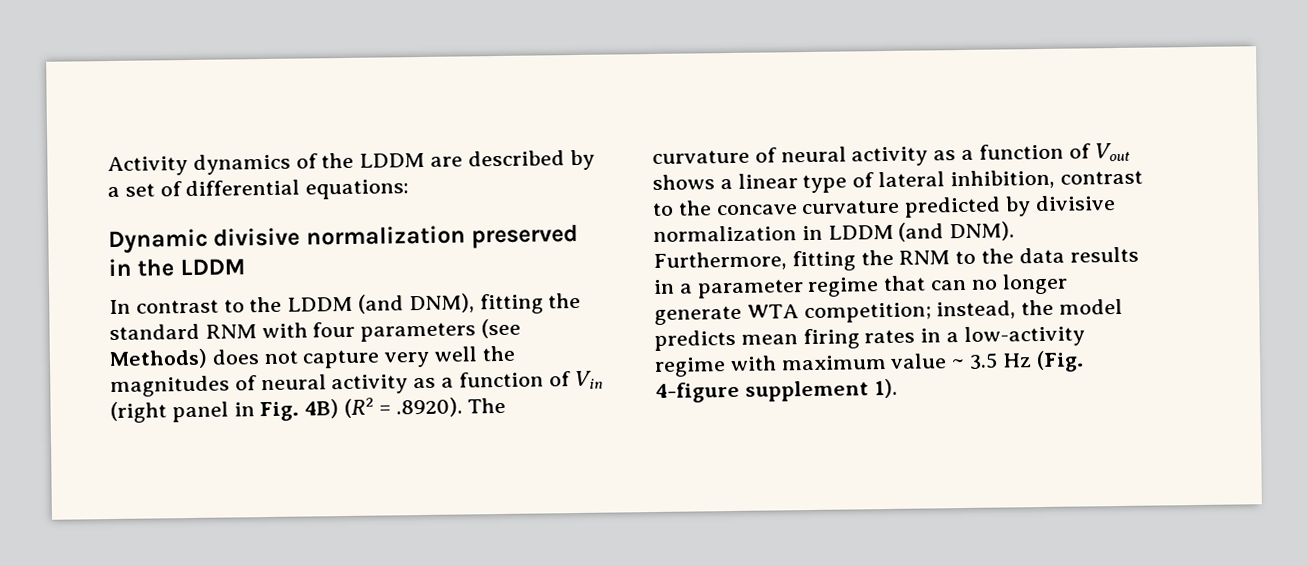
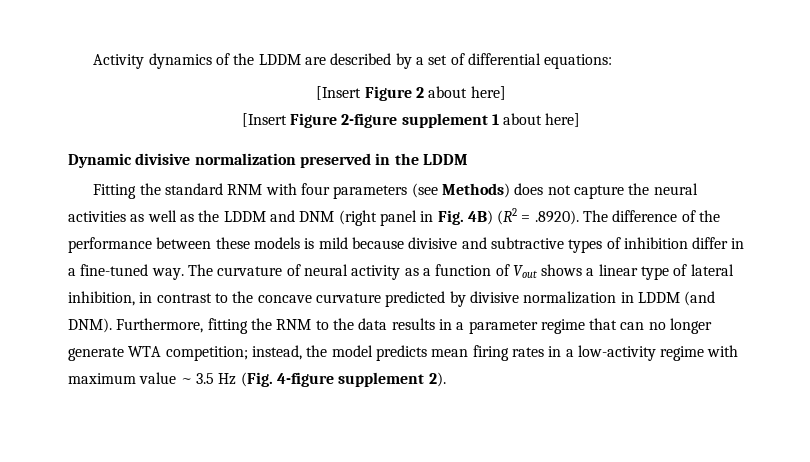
+ [Insert Figure 2 about here]
+ [Insert Figure 2-figure supplement 1 about here]
- In contrast to the LDDM (and DNM), fitting the standard RNM with four parameters (see Methods) does not capture very well the magnitudes of neural activity as a function of Vin (right panel in Fig. 4B) (R2 = .8920). The curvature of neural activity as a function of Vout shows a linear type of lateral inhibition, contrast to the concave curvature predicted by divisive normalization in LDDM (and DNM).
+ Fitting the standard RNM with four parameters (see Methods) does not capture the neural activities as well as the LDDM and DNM (right panel in Fig. 4B) (R2 = .8920). The difference of the performance between these models is mild because divisive and subtractive types of inhibition differ in a fine-tuned way. The curvature of neural activity as a function of Vout shows a linear type of lateral inhibition, in contrast to the concave curvature predicted by divisive normalization in LDDM (and DNM).
- Furthermore, fitting the RNM to the data results in a parameter regime that can no longer generate WTA competition; instead, the model predicts mean firing rates in a low-activity regime with maximum value ~ 3.5 Hz (Fig. 4-figure supplement 1).
+ Furthermore, fitting the RNM to the data results in a parameter regime that can no longer generate WTA competition; instead, the model predicts mean firing rates in a low-activity regime with maximum value ~ 3.5 Hz (Fig. 4-figure supplement 2).

